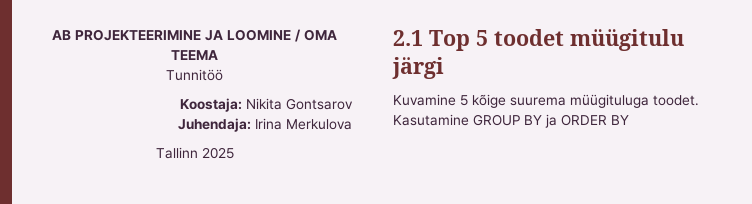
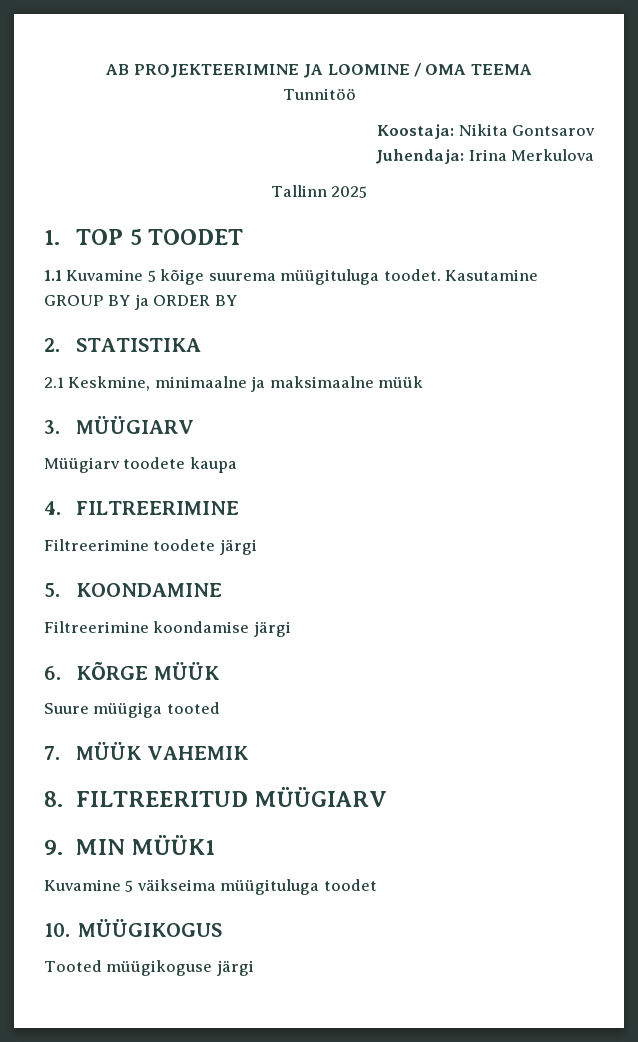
- 2.1 Top 5 toodet müügitulu järgi
- Kuvamine 5 kõige suurema müügituluga toodet.
+ 1. TOP 5 TOODET
+ 1.1 Kuvamine 5 kõige suurema müügituluga toodet.
+ 2. STATISTIKA
+ 2.1 Keskmine, minimaalne ja maksimaalne müük
+ 3. MÜÜGIARV
+ Müügiarv toodete kaupa
+ 4. FILTREERIMINE
+ Filtreerimine toodete järgi
+ 5. KOONDAMINE
+ Filtreerimine koondamise järgi
+ 6. KÕRGE MÜÜK
+ Suure müügiga tooted
+ 7. MÜÜK VAHEMIK
+ 8. FILTREERITUD MÜÜGIARV
+ 9. MIN MÜÜK1
+ Kuvamine 5 väikseima müügituluga toodet
+ 10. MÜÜGIKOGUS
+ Tooted müügikoguse järgi

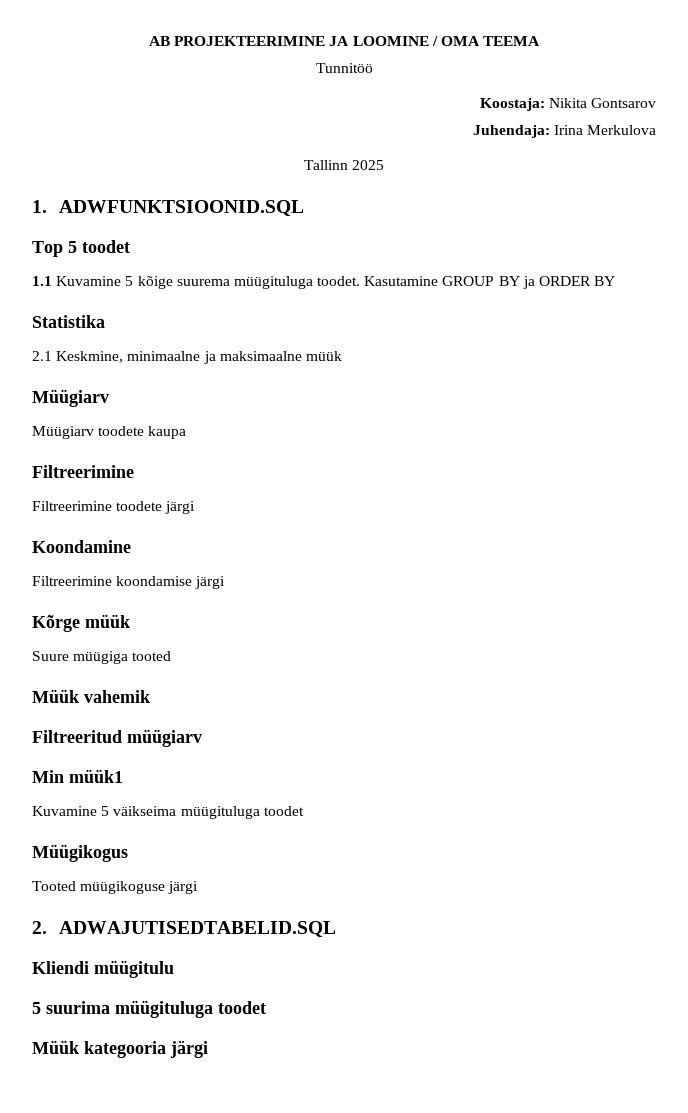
- 1. TOP 5 TOODET
+ 1. ADWFUNKTSIOONID.SQL
+ Top 5 toodet
- 2. STATISTIKA
+ Statistika
  2.1 Keskmine, minimaalne ja maksimaalne müük
- 3. MÜÜGIARV
+ Müügiarv
  Müügiarv toodete kaupa
- 4. FILTREERIMINE
+ Filtreerimine
- 5. KOONDAMINE
+ Koondamine
- 6. KÕRGE MÜÜK
+ Kõrge müük
- 7. MÜÜK VAHEMIK
- 8. FILTREERITUD MÜÜGIARV
- 9. MIN MÜÜK1
+ Müük vahemik
+ Filtreeritud müügiarv
+ Min müük1
- 10. MÜÜGIKOGUS
+ Müügikogus
+ 2. ADWAJUTISEDTABELID.SQL
+ Kliendi müügitulu
+ 5 suurima müügituluga toodet
+ Müük kategooria järgi

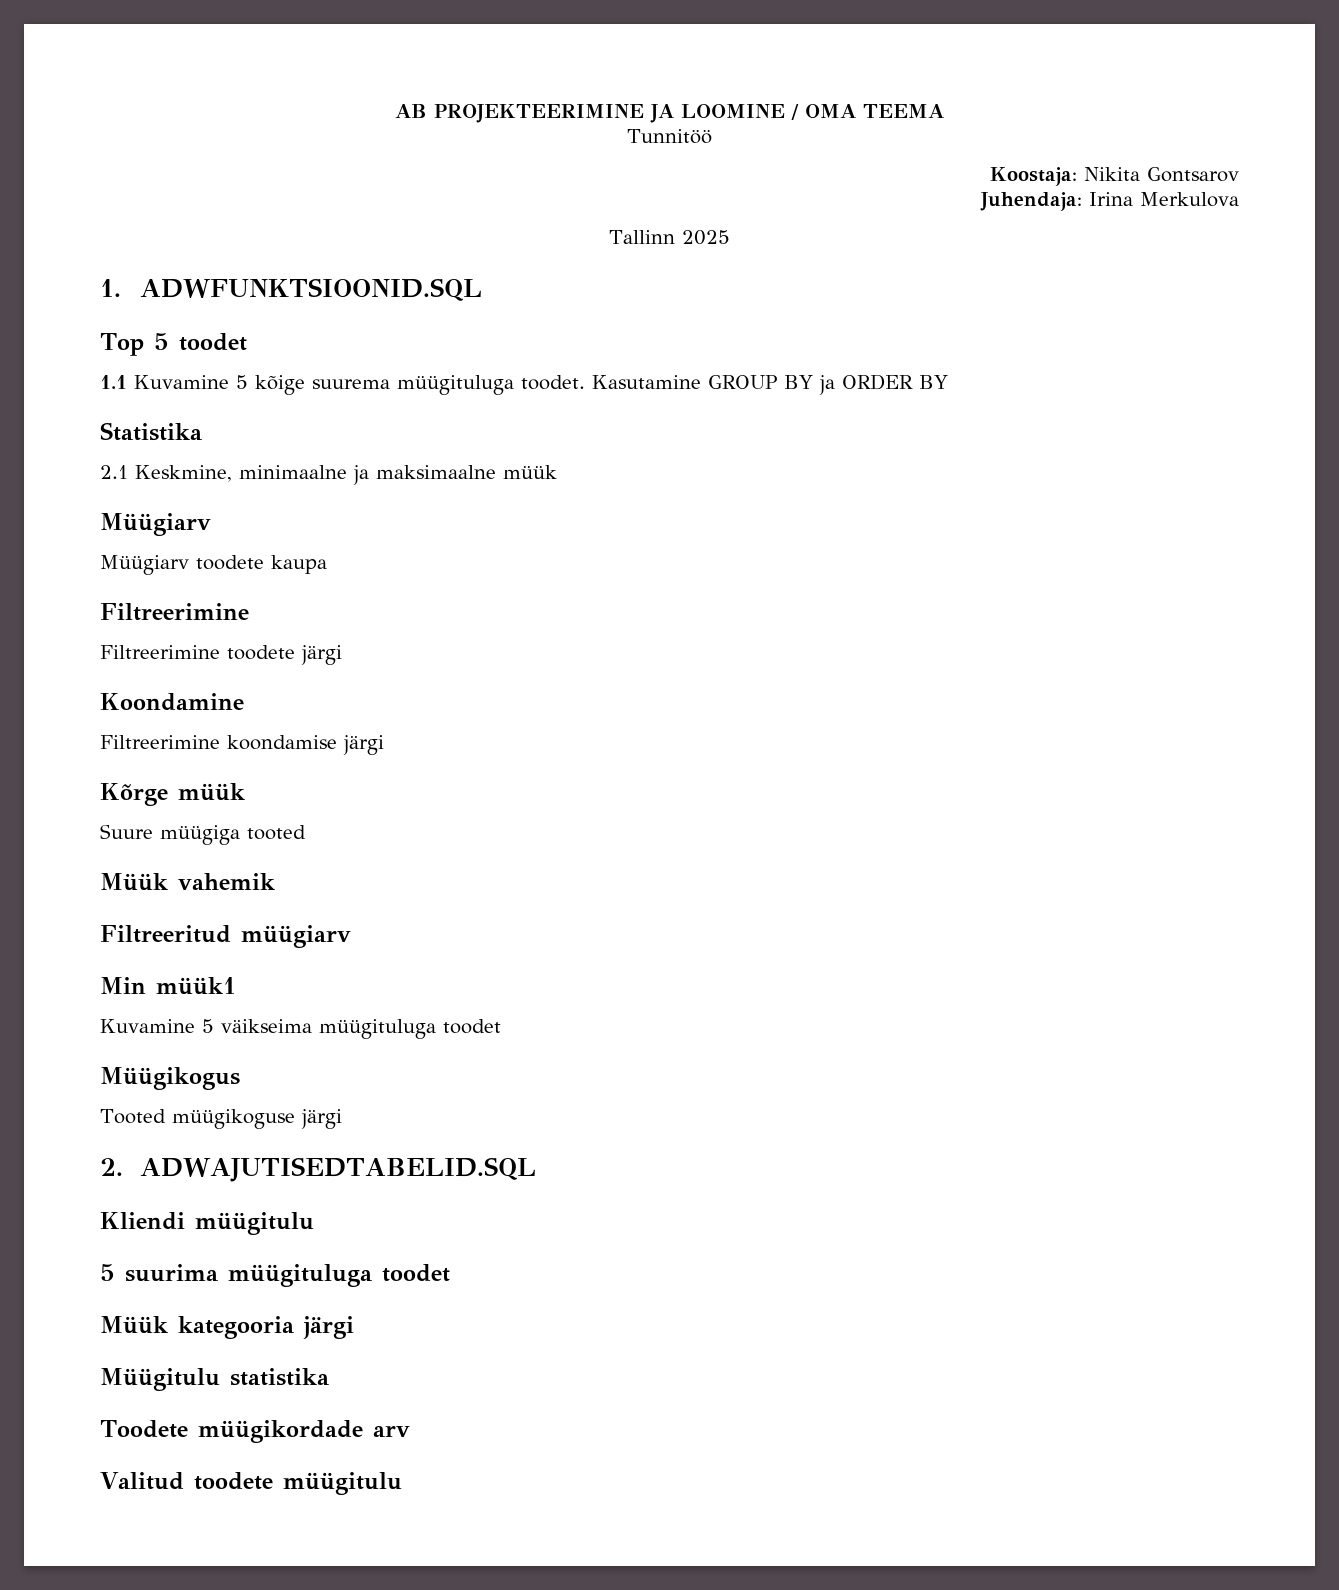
+ Müügitulu statistika
+ Toodete müügikordade arv
+ Valitud toodete müügitulu

